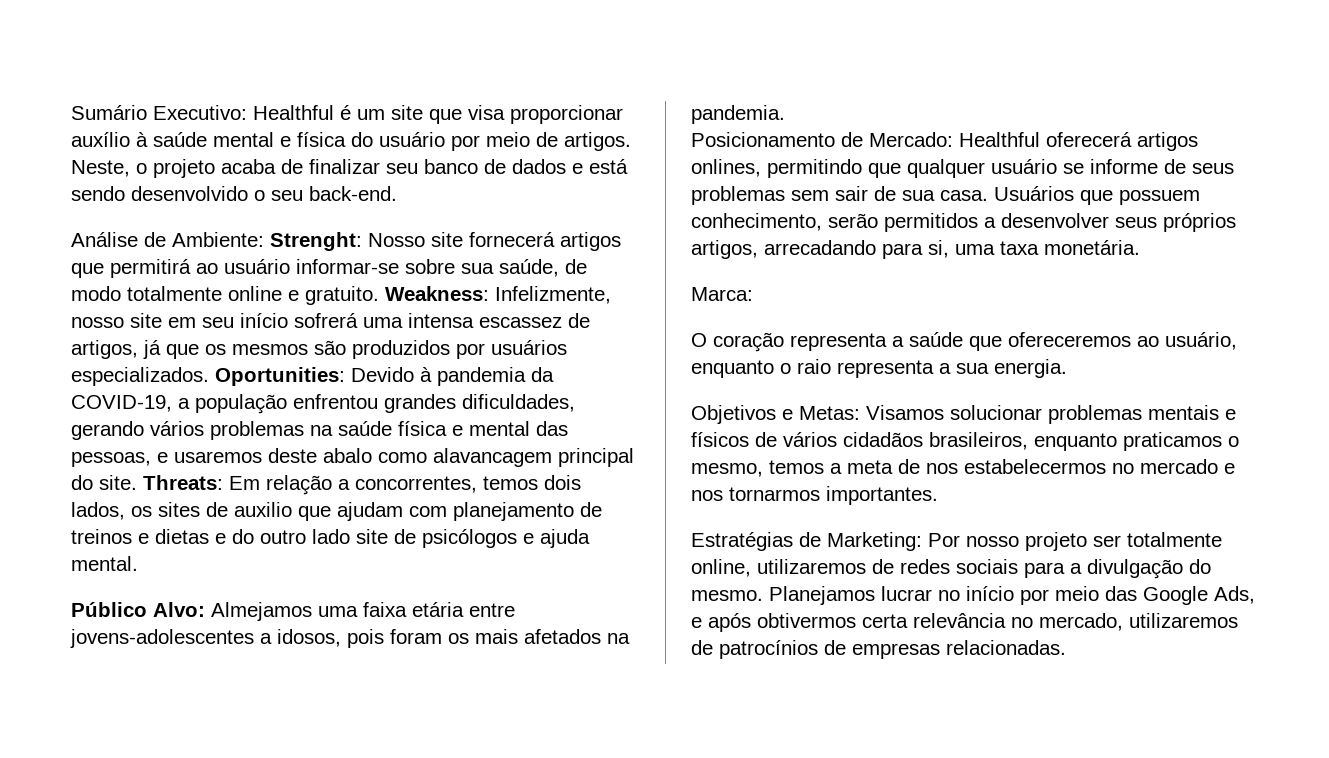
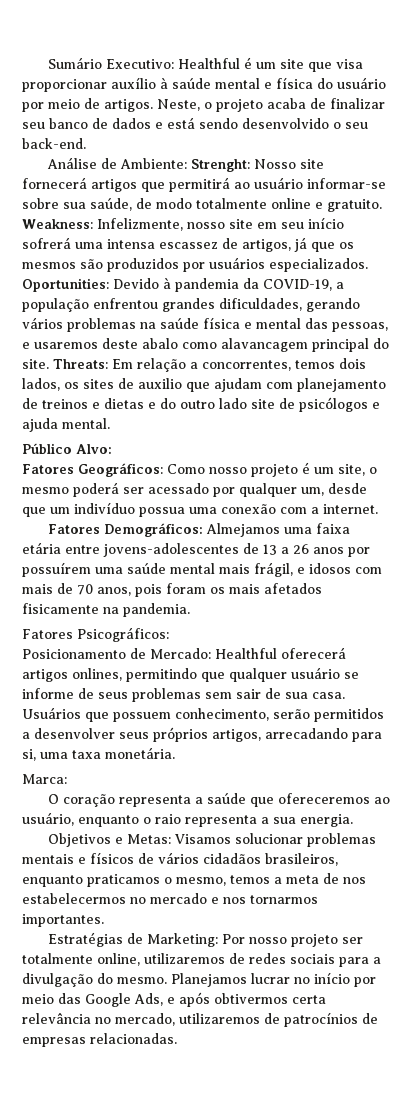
- Público Alvo: Almejamos uma faixa etária entre jovens-adolescentes a idosos, pois foram os mais afetados na pandemia.
+ Público Alvo:
+ Fatores Geográficos: Como nosso projeto é um site, o mesmo poderá ser acessado por qualquer um, desde que um indivíduo possua uma conexão com a internet.
+ Fatores Demográficos: Almejamos uma faixa etária entre jovens-adolescentes de 13 a 26 anos por possuírem uma saúde mental mais frágil, e idosos com mais de 70 anos, pois foram os mais afetados fisicamente na pandemia.
+ Fatores Psicográficos:

